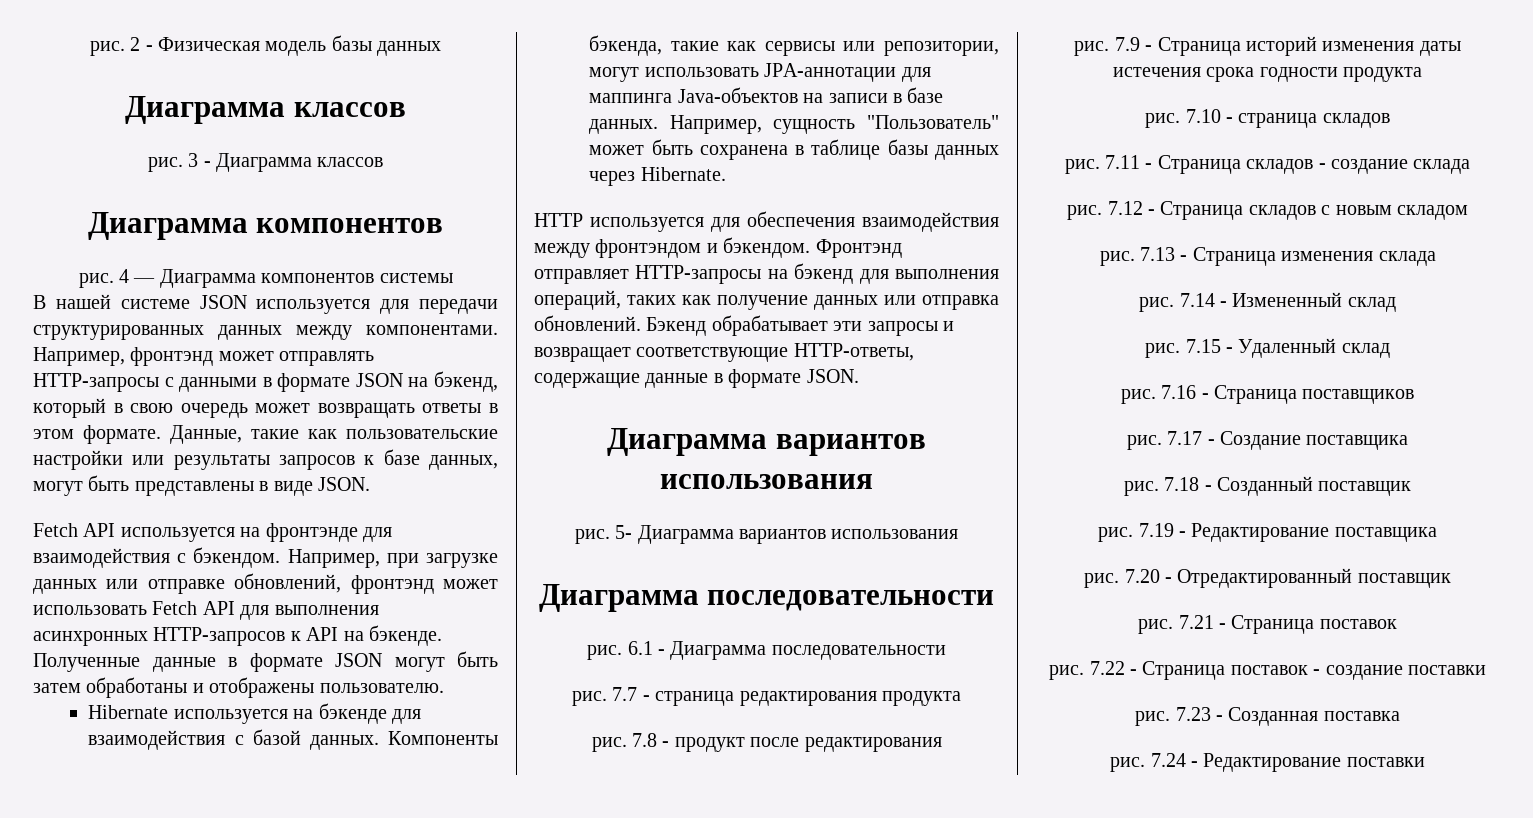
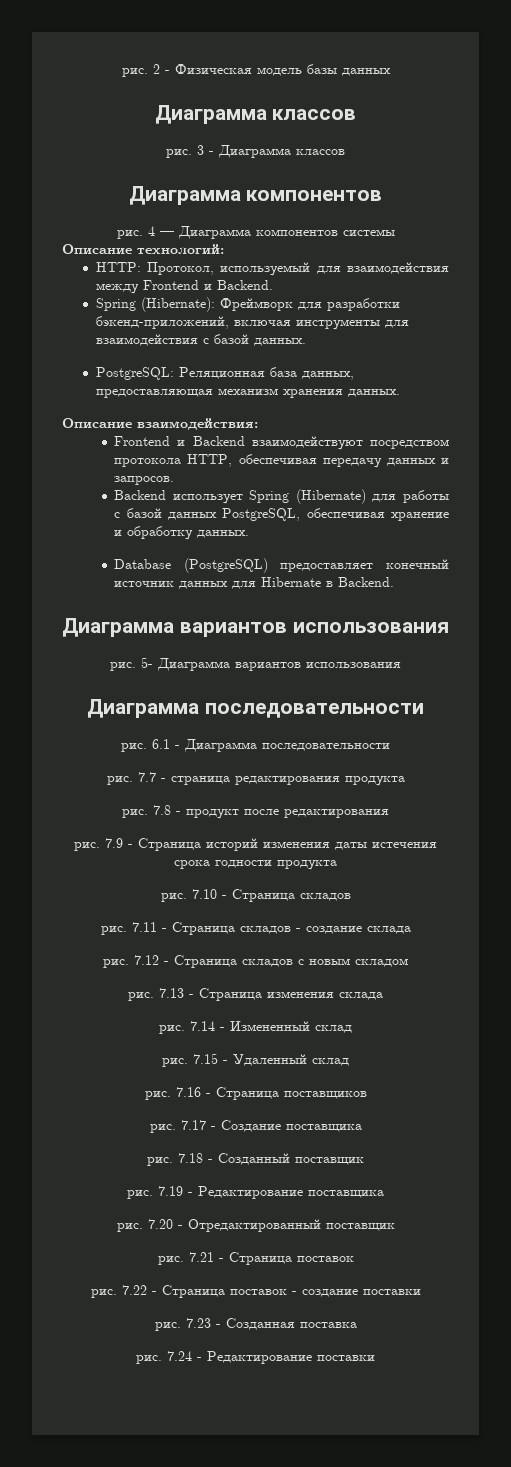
- В нашей системе JSON используется для передачи структурированных данных между компонентами. Например, фронтэнд может отправлять HTTP-запросы с данными в формате JSON на бэкенд, который в свою очередь может возвращать ответы в этом формате. Данные, такие как пользовательские настройки или результаты запросов к базе данных, могут быть представлены в виде JSON.
- Fetch API используется на фронтэнде для взаимодействия с бэкендом. Например, при загрузке данных или отправке обновлений, фронтэнд может использовать Fetch API для выполнения асинхронных HTTP-запросов к API на бэкенде. Полученные данные в формате JSON могут быть затем обработаны и отображены пользователю.
- Hibernate используется на бэкенде для взаимодействия с базой данных. Компоненты бэкенда, такие как сервисы или репозитории, могут использовать JPA-аннотации для маппинга Java-объектов на записи в базе данных. Например, сущность "Пользователь" может быть сохранена в таблице базы данных через Hibernate.
- HTTP используется для обеспечения взаимодействия между фронтэндом и бэкендом. Фронтэнд отправляет HTTP-запросы на бэкенд для выполнения операций, таких как получение данных или отправка обновлений. Бэкенд обрабатывает эти запросы и возвращает соответствующие HTTP-ответы, содержащие данные в формате JSON.
+ Описание технологий:
+ HTTP: Протокол, используемый для взаимодействия между Frontend и Backend.
+ Spring (Hibernate): Фреймворк для разработки бэкенд-приложений, включая инструменты для взаимодействия с базой данных.
+ PostgreSQL: Реляционная база данных, предоставляющая механизм хранения данных.
+ Описание взаимодействия:
+ Frontend и Backend взаимодействуют посредством протокола HTTP, обеспечивая передачу данных и запросов.
+ Backend использует Spring (Hibernate) для работы с базой данных PostgreSQL, обеспечивая хранение и обработку данных.
+ Database (PostgreSQL) предоставляет конечный источник данных для Hibernate в Backend.
- 7.10 - страница складов
+ 7.10 - Cтраница складов

